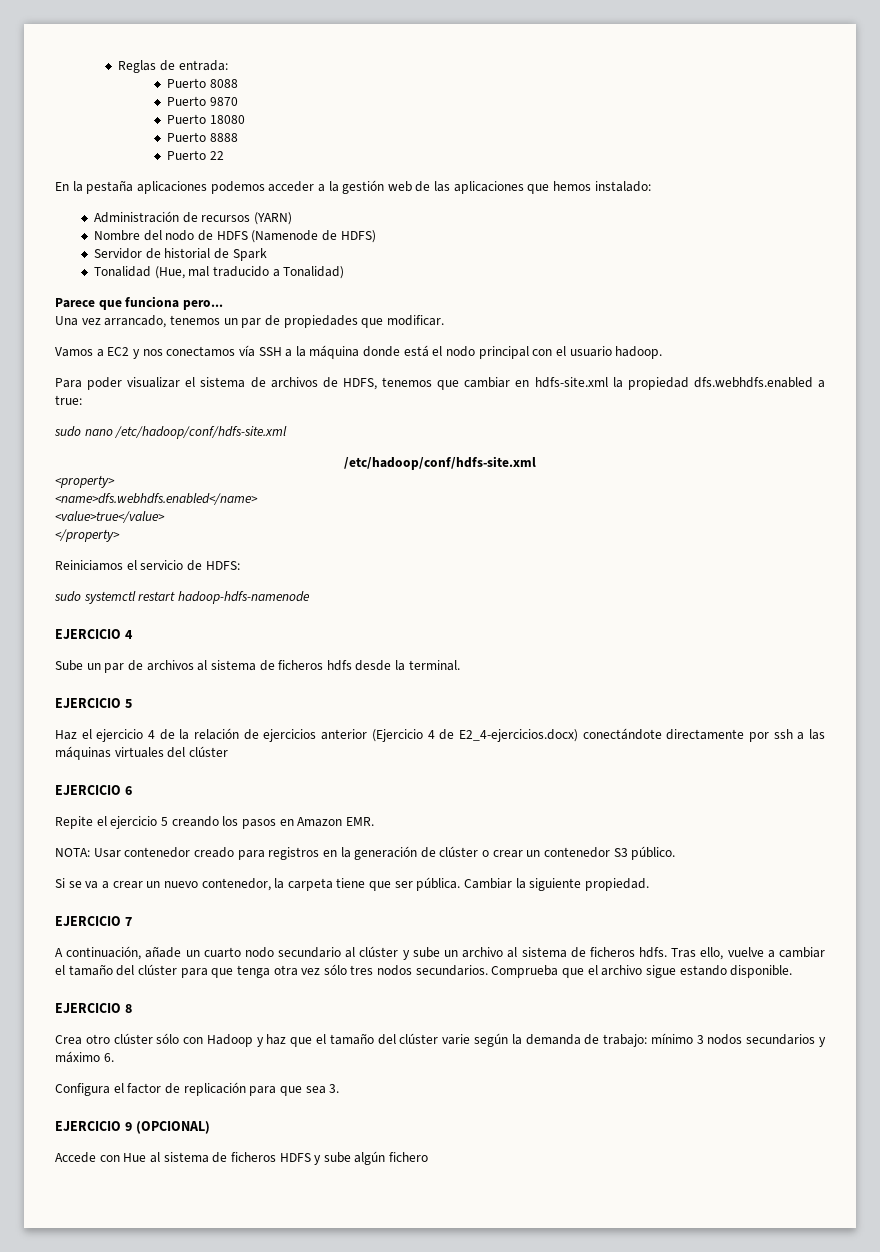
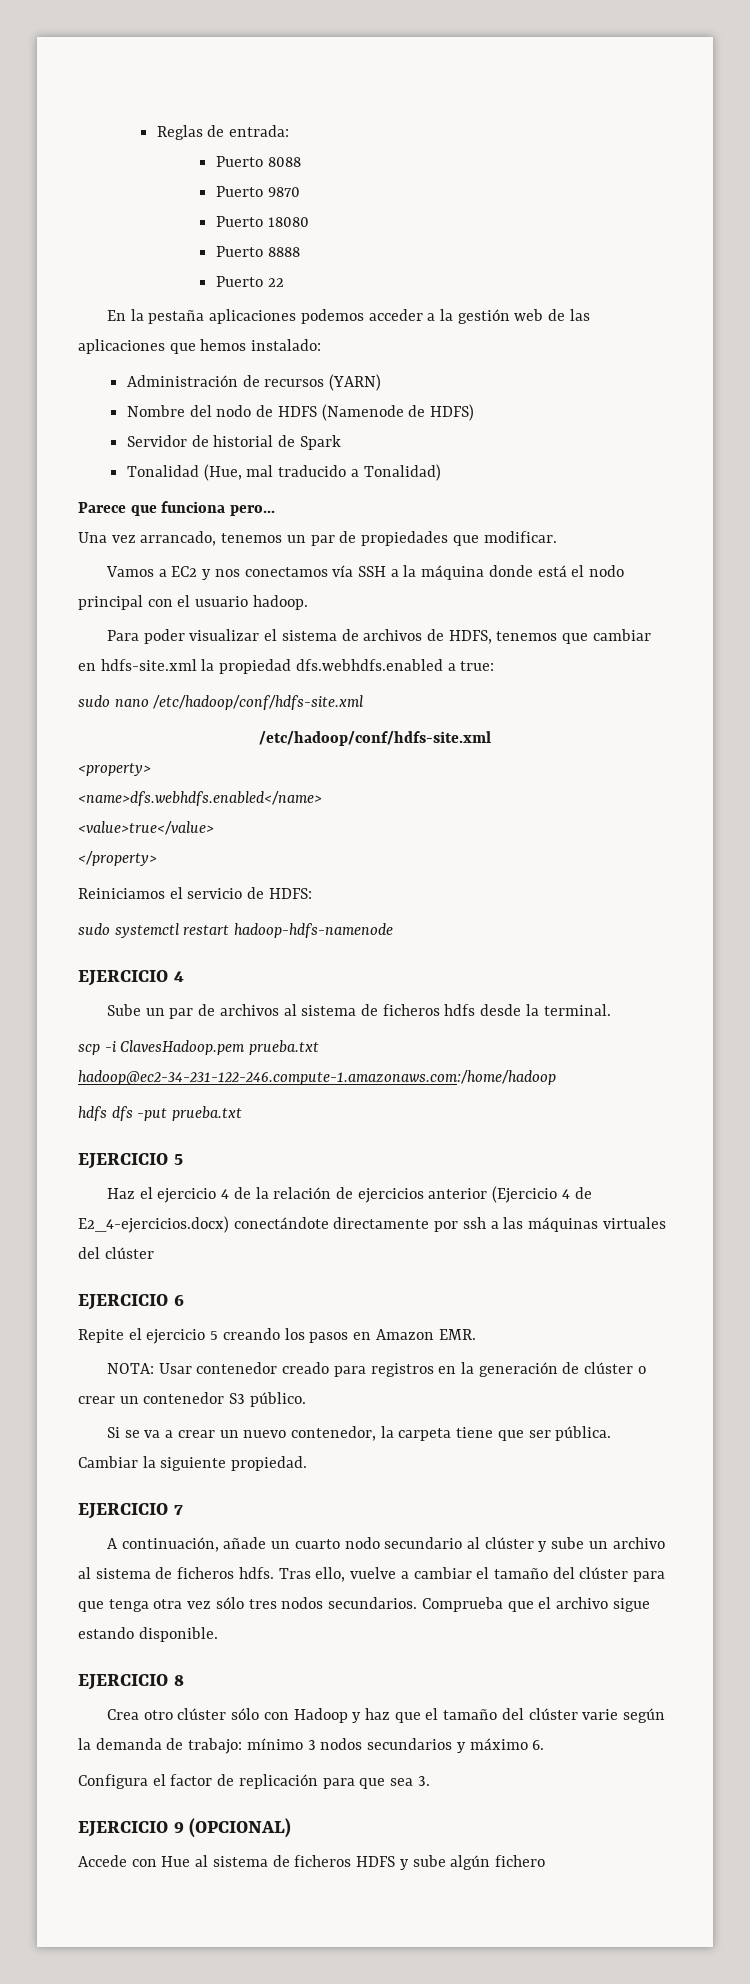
+ scp -i ClavesHadoop.pem prueba.txt hadoop@ec2-34-231-122-246.compute-1.amazonaws.com:/home/hadoop
+ hdfs dfs -put prueba.txt

